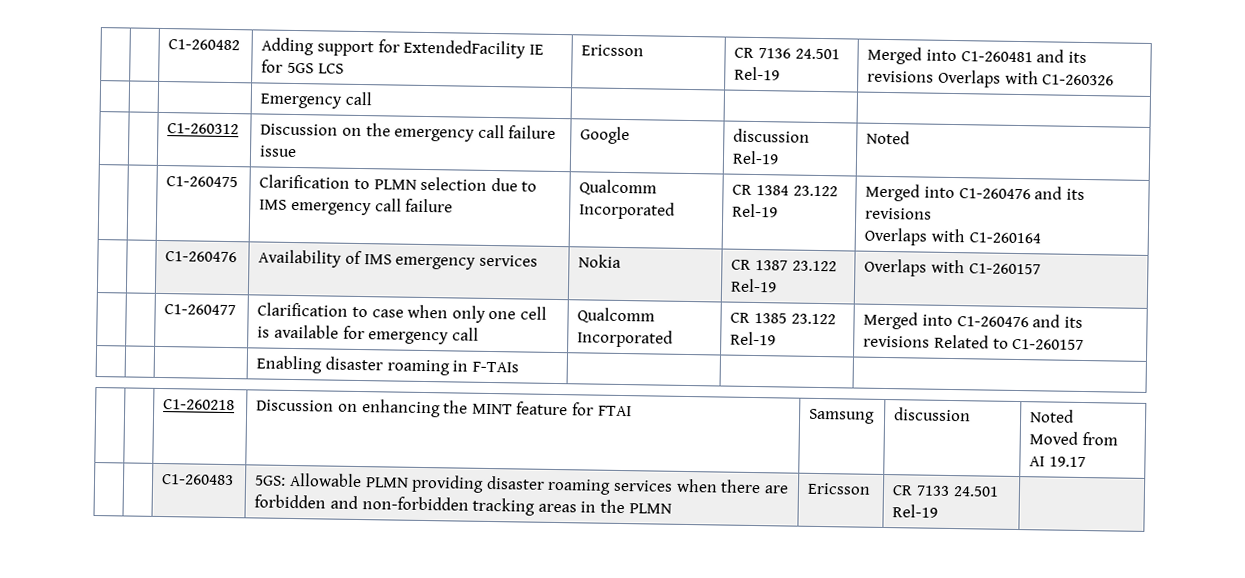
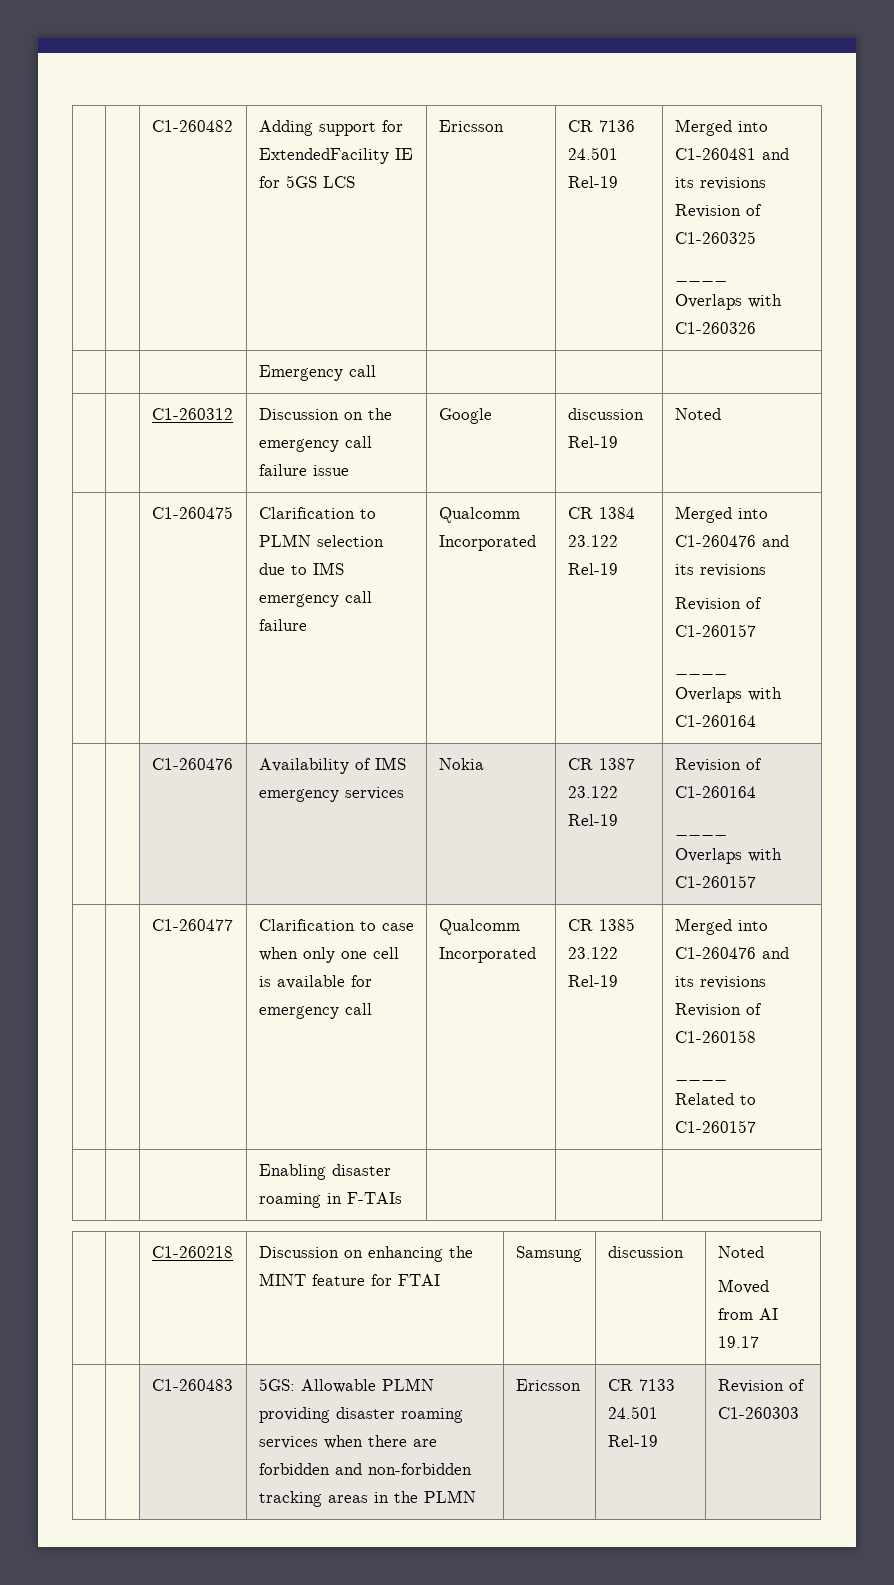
- | | C1-260482 | Adding support for ExtendedFacility IE for 5GS LCS | Ericsson | CR 7136 24.501 Rel-19 | Merged into C1-260481 and its revisions Overlaps with C1-260326
+ | | C1-260482 | Adding support for ExtendedFacility IE for 5GS LCS | Ericsson | CR 7136 24.501 Rel-19 | Merged into C1-260481 and its revisions Revision of C1-260325
+ ____
+ Overlaps with C1-260326
  | | C1-260475 | Clarification to PLMN selection due to IMS emergency call failure | Qualcomm Incorporated | CR 1384 23.122 Rel-19 | Merged into C1-260476 and its revisions
+ Revision of C1-260157
+ ____
- | | C1-260476 | Availability of IMS emergency services | Nokia | CR 1387 23.122 Rel-19 | Overlaps with C1-260157
+ | | C1-260476 | Availability of IMS emergency services | Nokia | CR 1387 23.122 Rel-19 | Revision of C1-260164
+ ____
+ Overlaps with C1-260157
- | | C1-260477 | Clarification to case when only one cell is available for emergency call | Qualcomm Incorporated | CR 1385 23.122 Rel-19 | Merged into C1-260476 and its revisions Related to C1-260157
+ | | C1-260477 | Clarification to case when only one cell is available for emergency call | Qualcomm Incorporated | CR 1385 23.122 Rel-19 | Merged into C1-260476 and its revisions Revision of C1-260158
+ ____
+ Related to C1-260157
- | | C1-260483 | 5GS: Allowable PLMN providing disaster roaming services when there are forbidden and non-forbidden tracking areas in the PLMN | Ericsson | CR 7133 24.501 Rel-19 |
+ | | C1-260483 | 5GS: Allowable PLMN providing disaster roaming services when there are forbidden and non-forbidden tracking areas in the PLMN | Ericsson | CR 7133 24.501 Rel-19 | Revision of C1-260303

